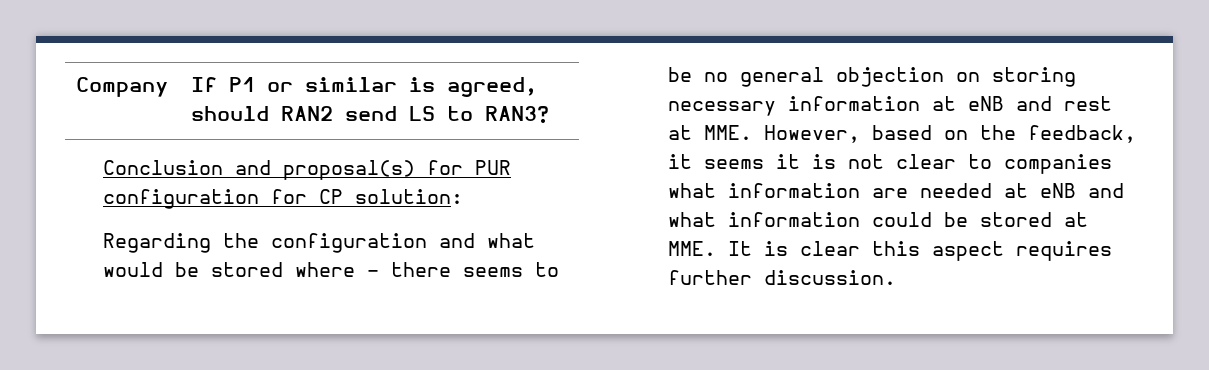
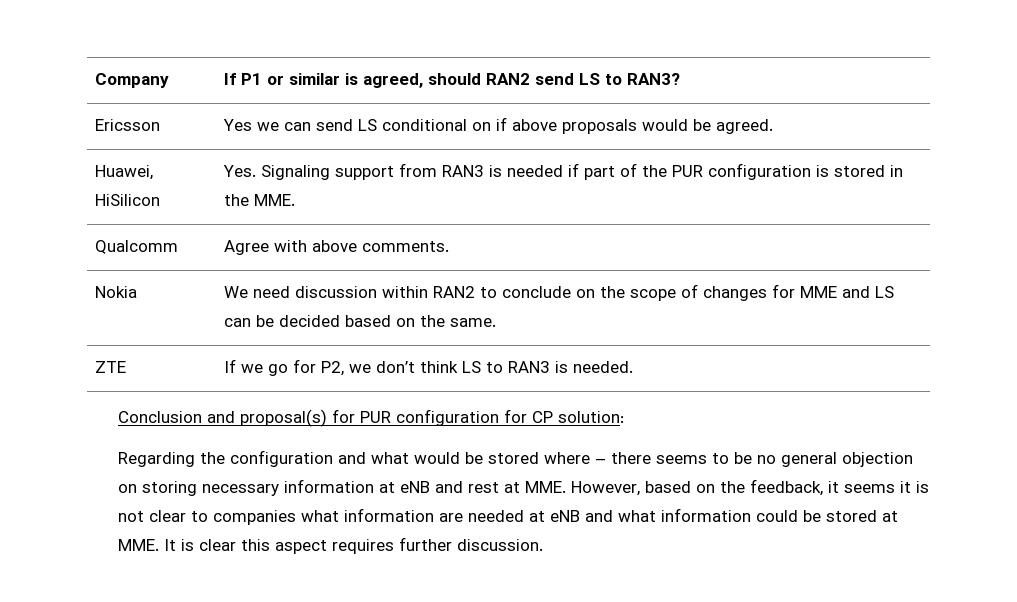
+ Ericsson | Yes we can send LS conditional on if above proposals would be agreed.
+ Huawei, HiSilicon | Yes. Signaling support from RAN3 is needed if part of the PUR configuration is stored in the MME.
+ Qualcomm | Agree with above comments.
+ Nokia | We need discussion within RAN2 to conclude on the scope of changes for MME and LS can be decided based on the same.
+ ZTE | If we go for P2, we don’t think LS to RAN3 is needed.

